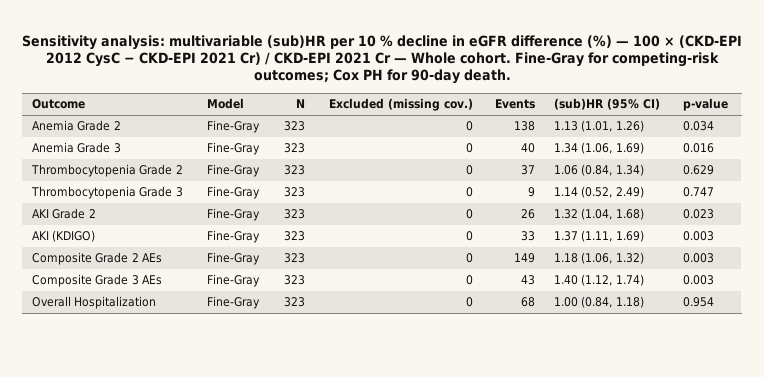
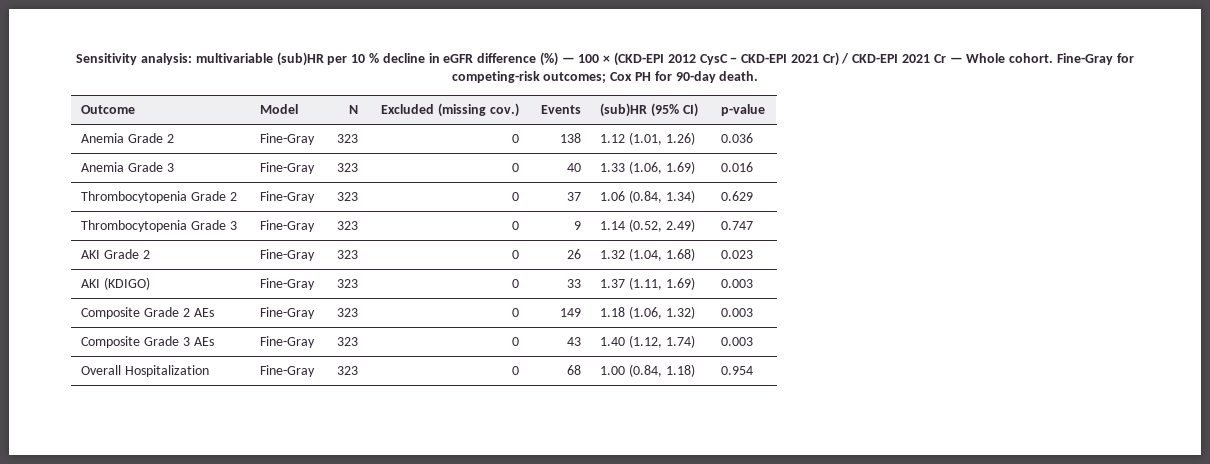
- Anemia Grade 2 | Fine-Gray | 323 | 0 | 138 | 1.13 (1.01, 1.26) | 0.034
+ Anemia Grade 2 | Fine-Gray | 323 | 0 | 138 | 1.12 (1.01, 1.26) | 0.036
- Anemia Grade 3 | Fine-Gray | 323 | 0 | 40 | 1.34 (1.06, 1.69) | 0.016
+ Anemia Grade 3 | Fine-Gray | 323 | 0 | 40 | 1.33 (1.06, 1.69) | 0.016

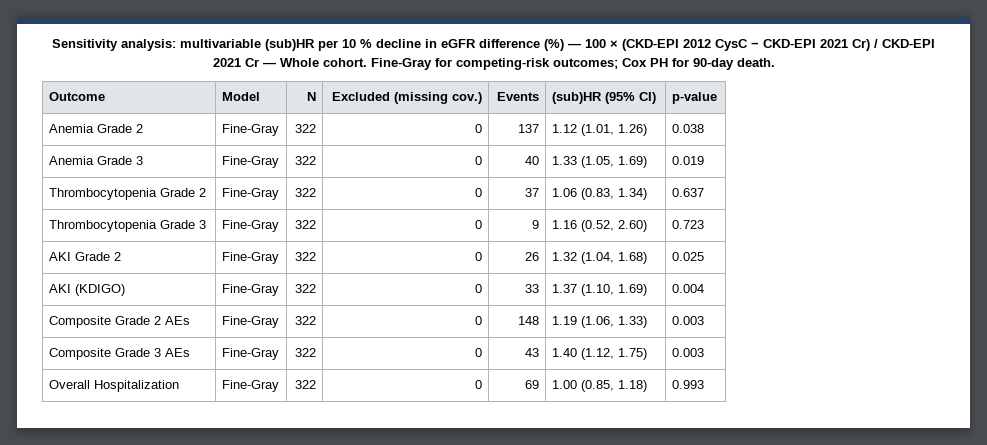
- Anemia Grade 2 | Fine-Gray | 323 | 0 | 138 | 1.12 (1.01, 1.26) | 0.036
+ Anemia Grade 2 | Fine-Gray | 322 | 0 | 137 | 1.12 (1.01, 1.26) | 0.038
- Anemia Grade 3 | Fine-Gray | 323 | 0 | 40 | 1.33 (1.06, 1.69) | 0.016
+ Anemia Grade 3 | Fine-Gray | 322 | 0 | 40 | 1.33 (1.05, 1.69) | 0.019
- Thrombocytopenia Grade 2 | Fine-Gray | 323 | 0 | 37 | 1.06 (0.84, 1.34) | 0.629
+ Thrombocytopenia Grade 2 | Fine-Gray | 322 | 0 | 37 | 1.06 (0.83, 1.34) | 0.637
- Thrombocytopenia Grade 3 | Fine-Gray | 323 | 0 | 9 | 1.14 (0.52, 2.49) | 0.747
+ Thrombocytopenia Grade 3 | Fine-Gray | 322 | 0 | 9 | 1.16 (0.52, 2.60) | 0.723
- AKI Grade 2 | Fine-Gray | 323 | 0 | 26 | 1.32 (1.04, 1.68) | 0.023
+ AKI Grade 2 | Fine-Gray | 322 | 0 | 26 | 1.32 (1.04, 1.68) | 0.025
- AKI (KDIGO) | Fine-Gray | 323 | 0 | 33 | 1.37 (1.11, 1.69) | 0.003
+ AKI (KDIGO) | Fine-Gray | 322 | 0 | 33 | 1.37 (1.10, 1.69) | 0.004
- Composite Grade 2 AEs | Fine-Gray | 323 | 0 | 149 | 1.18 (1.06, 1.32) | 0.003
+ Composite Grade 2 AEs | Fine-Gray | 322 | 0 | 148 | 1.19 (1.06, 1.33) | 0.003
- Composite Grade 3 AEs | Fine-Gray | 323 | 0 | 43 | 1.40 (1.12, 1.74) | 0.003
+ Composite Grade 3 AEs | Fine-Gray | 322 | 0 | 43 | 1.40 (1.12, 1.75) | 0.003
- Overall Hospitalization | Fine-Gray | 323 | 0 | 68 | 1.00 (0.84, 1.18) | 0.954
+ Overall Hospitalization | Fine-Gray | 322 | 0 | 69 | 1.00 (0.85, 1.18) | 0.993

